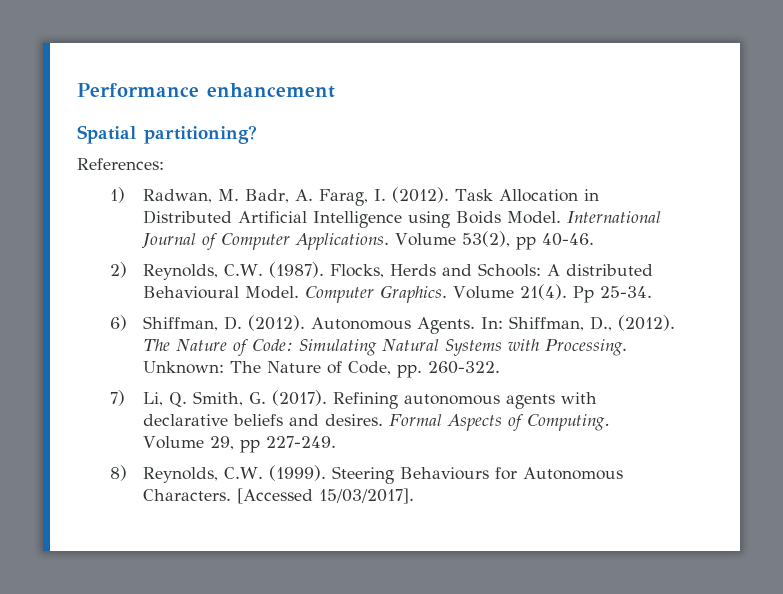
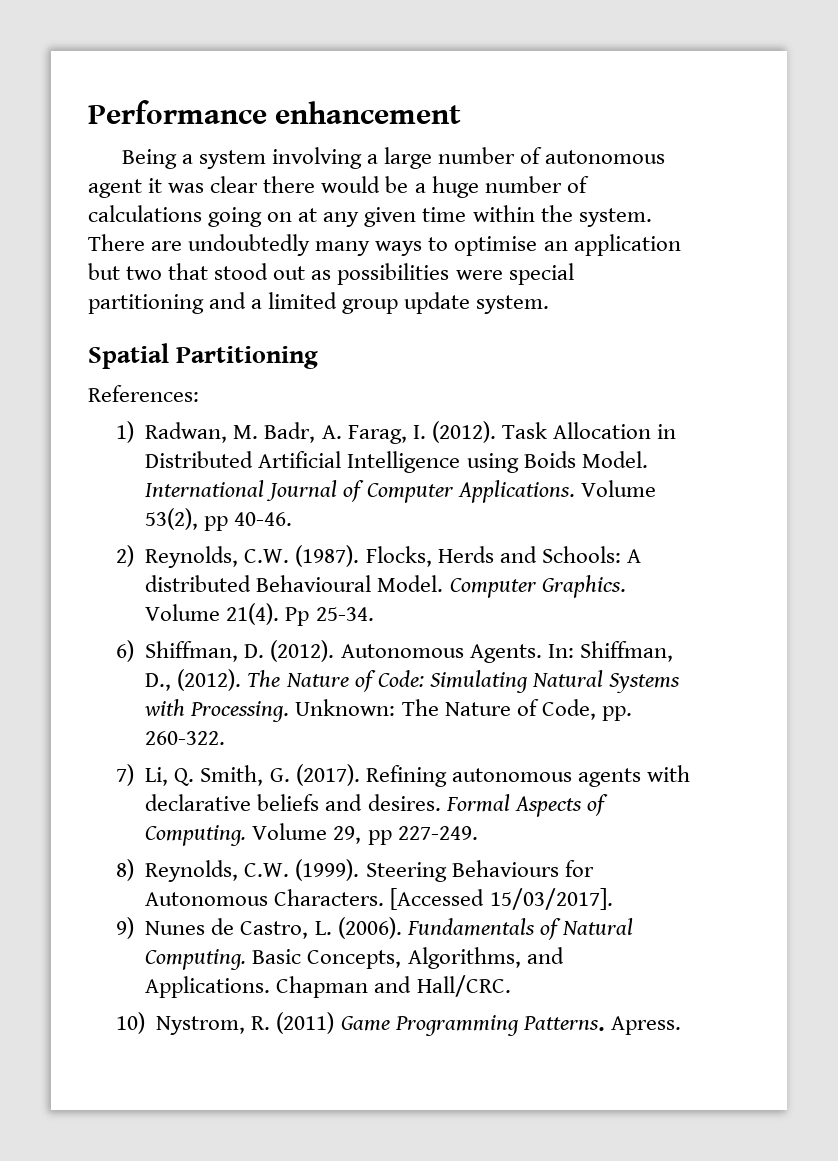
+ Being a system involving a large number of autonomous agent it was clear there would be a huge number of calculations going on at any given time within the system. There are undoubtedly many ways to optimise an application but two that stood out as possibilities were special partitioning and a limited group update system.
- Spatial partitioning?
+ Spatial Partitioning
+ 9) Nunes de Castro, L. (2006). Fundamentals of Natural Computing. Basic Concepts, Algorithms, and Applications. Chapman and Hall/CRC.
+ 10) Nystrom, R. (2011) Game Programming Patterns. Apress.

